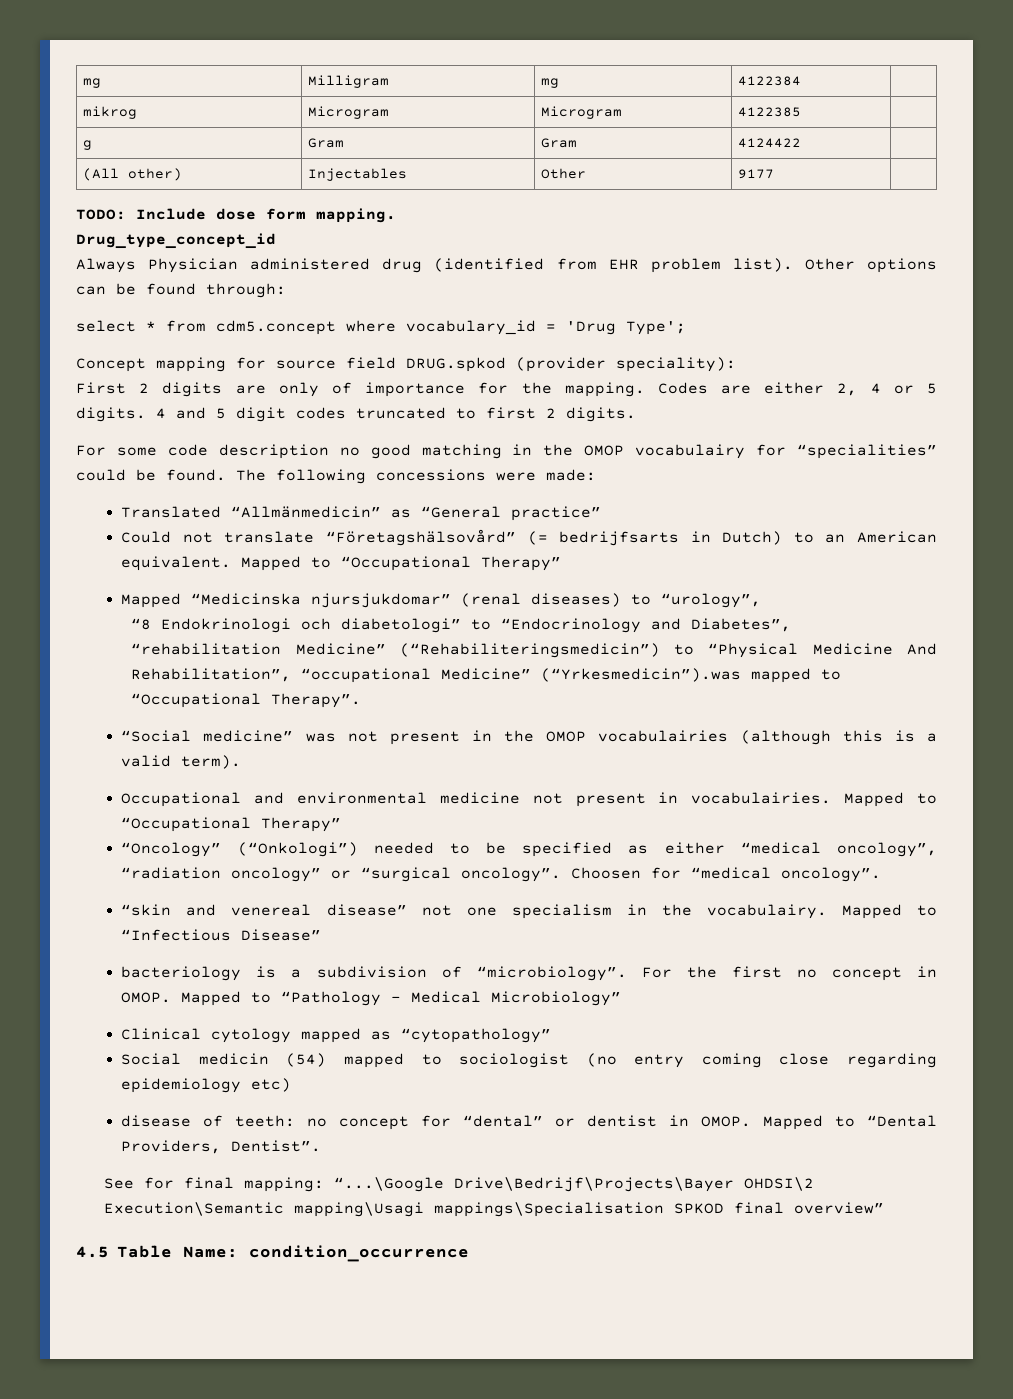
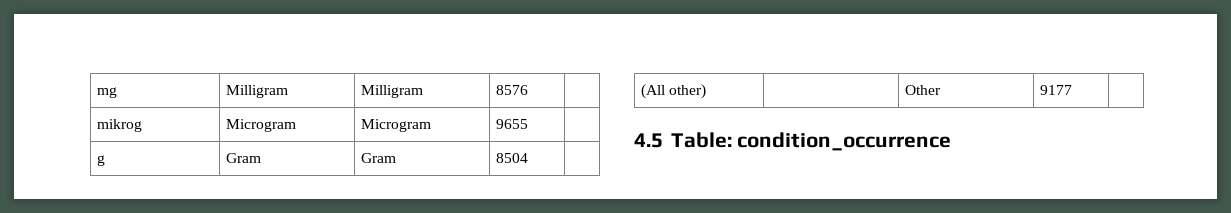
- mg | Milligram | mg | 4122384 |
+ mg | Milligram | Milligram | 8576 |
- mikrog | Microgram | Microgram | 4122385 |
+ mikrog | Microgram | Microgram | 9655 |
- g | Gram | Gram | 4124422 |
+ g | Gram | Gram | 8504 |
- (All other) | Injectables | Other | 9177 |
+ (All other) | | Other | 9177 |
- TODO: Include dose form mapping.
- Drug_type_concept_id
- Always Physician administered drug (identified from EHR problem list). Other options can be found through:
- select * from cdm5.concept where vocabulary_id = 'Drug Type';
- Concept mapping for source field DRUG.spkod (provider speciality):
- First 2 digits are only of importance for the mapping. Codes are either 2, 4 or 5 digits. 4 and 5 digit codes truncated to first 2 digits.
- For some code description no good matching in the OMOP vocabulairy for “specialities” could be found. The following concessions were made:
- Translated “Allmänmedicin” as “General practice”
- Could not translate “Företagshälsovård” (= bedrijfsarts in Dutch) to an American equivalent. Mapped to “Occupational Therapy”
- Mapped “Medicinska njursjukdomar” (renal diseases) to “urology”,
- “8 Endokrinologi och diabetologi” to “Endocrinology and Diabetes”, “rehabilitation Medicine” (“Rehabiliteringsmedicin”) to “Physical Medicine And Rehabilitation”, “occupational Medicine” (“Yrkesmedicin”).was mapped to “Occupational Therapy”.
- “Social medicine” was not present in the OMOP vocabulairies (although this is a valid term).
- Occupational and environmental medicine not present in vocabulairies. Mapped to “Occupational Therapy”
- “Oncology” (“Onkologi”) needed to be specified as either “medical oncology”, “radiation oncology” or “surgical oncology”. Choosen for “medical oncology”.
- “skin and venereal disease” not one specialism in the vocabulairy. Mapped to “Infectious Disease”
- bacteriology is a subdivision of “microbiology”. For the first no concept in OMOP. Mapped to “Pathology - Medical Microbiology”
- Clinical cytology mapped as “cytopathology”
- Social medicin (54) mapped to sociologist (no entry coming close regarding epidemiology etc)
- disease of teeth: no concept for “dental” or dentist in OMOP. Mapped to “Dental Providers, Dentist”.
- See for final mapping: “...\Google Drive\Bedrijf\Projects\Bayer OHDSI\2 Execution\Semantic mapping\Usagi mappings\Specialisation SPKOD final overview”
- 4.5 Table Name: condition_occurrence
+ 4.5 Table: condition_occurrence

